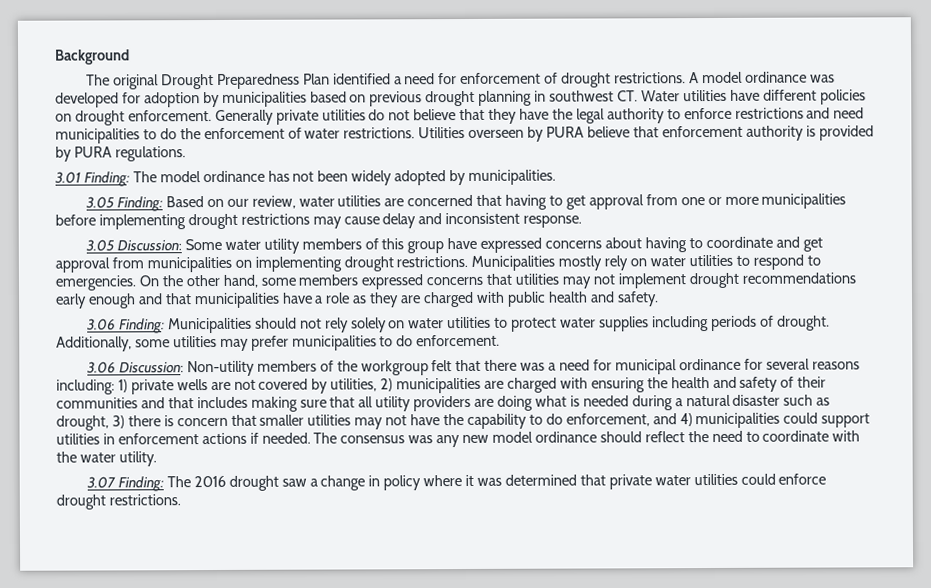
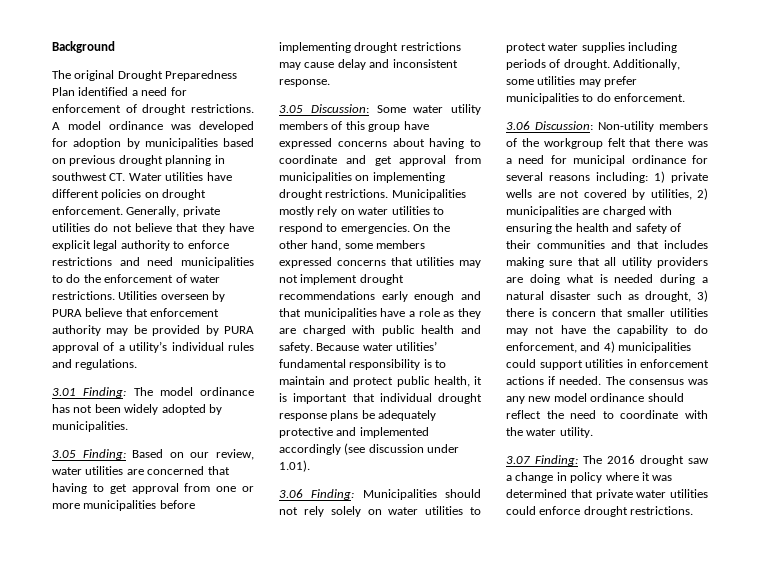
- Generally private utilities do not believe that they have the legal authority to enforce restrictions and need municipalities to do the enforcement of water restrictions.
+ Generally, private utilities do not believe that they have explicit legal authority to enforce restrictions and need municipalities to do the enforcement of water restrictions.
- Utilities overseen by PURA believe that enforcement authority is provided by PURA regulations.
+ Utilities overseen by PURA believe that enforcement authority may be provided by PURA approval of a utility’s individual rules and regulations.
+ Because water utilities’ fundamental responsibility is to maintain and protect public health, it is important that individual drought response plans be adequately protective and implemented accordingly (see discussion under 1.01).

